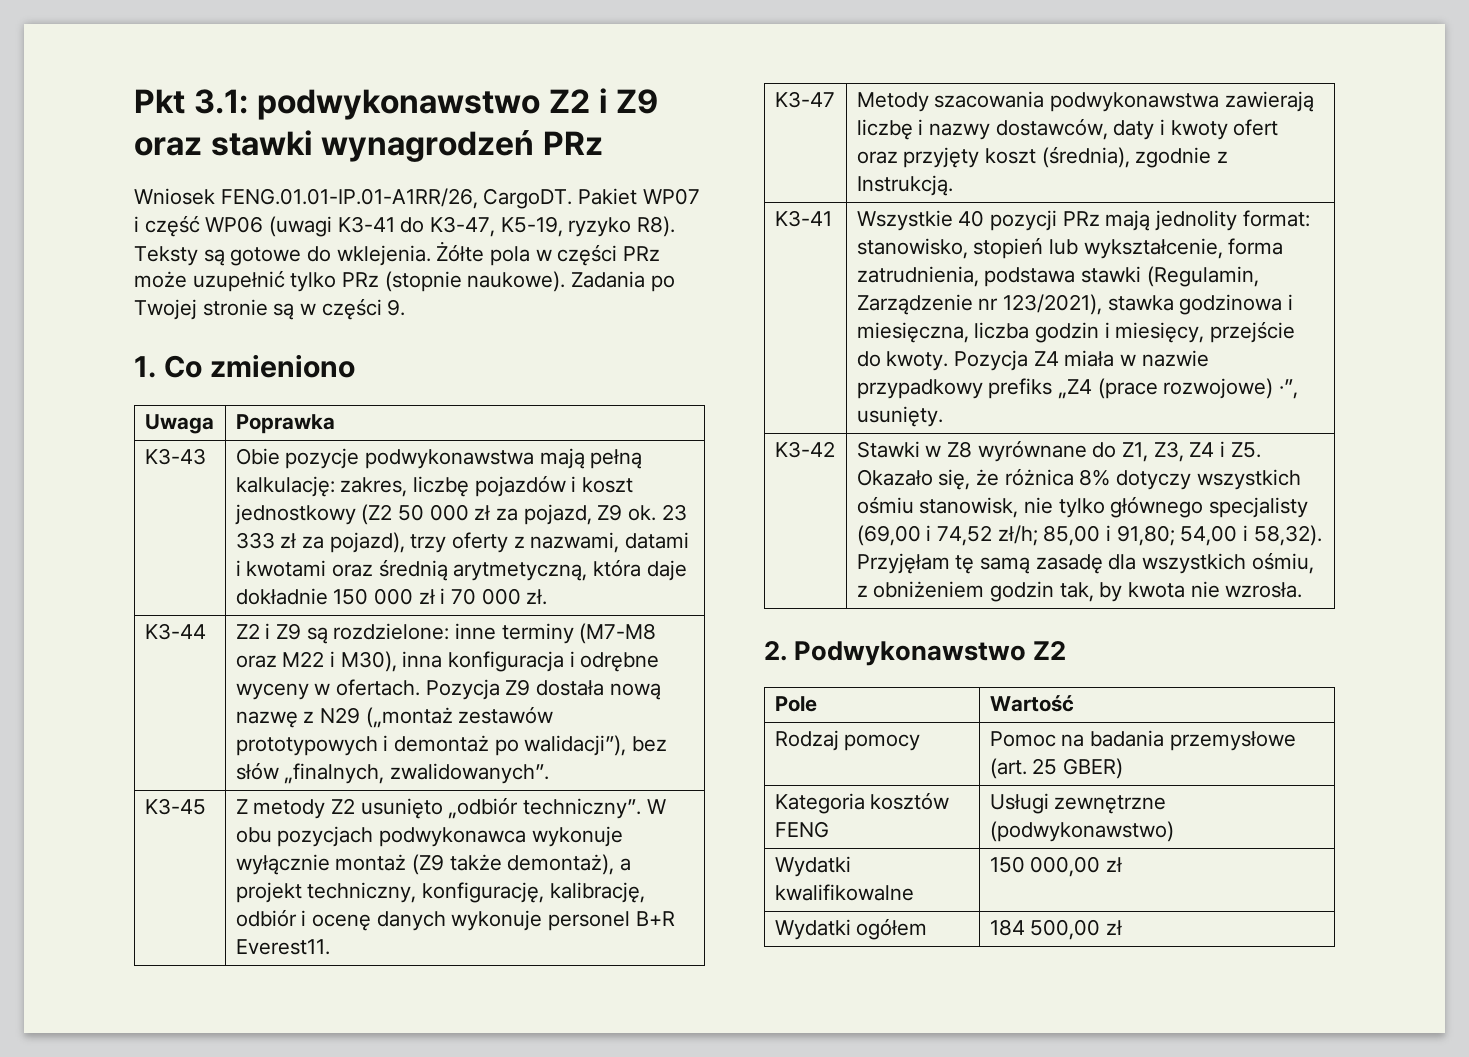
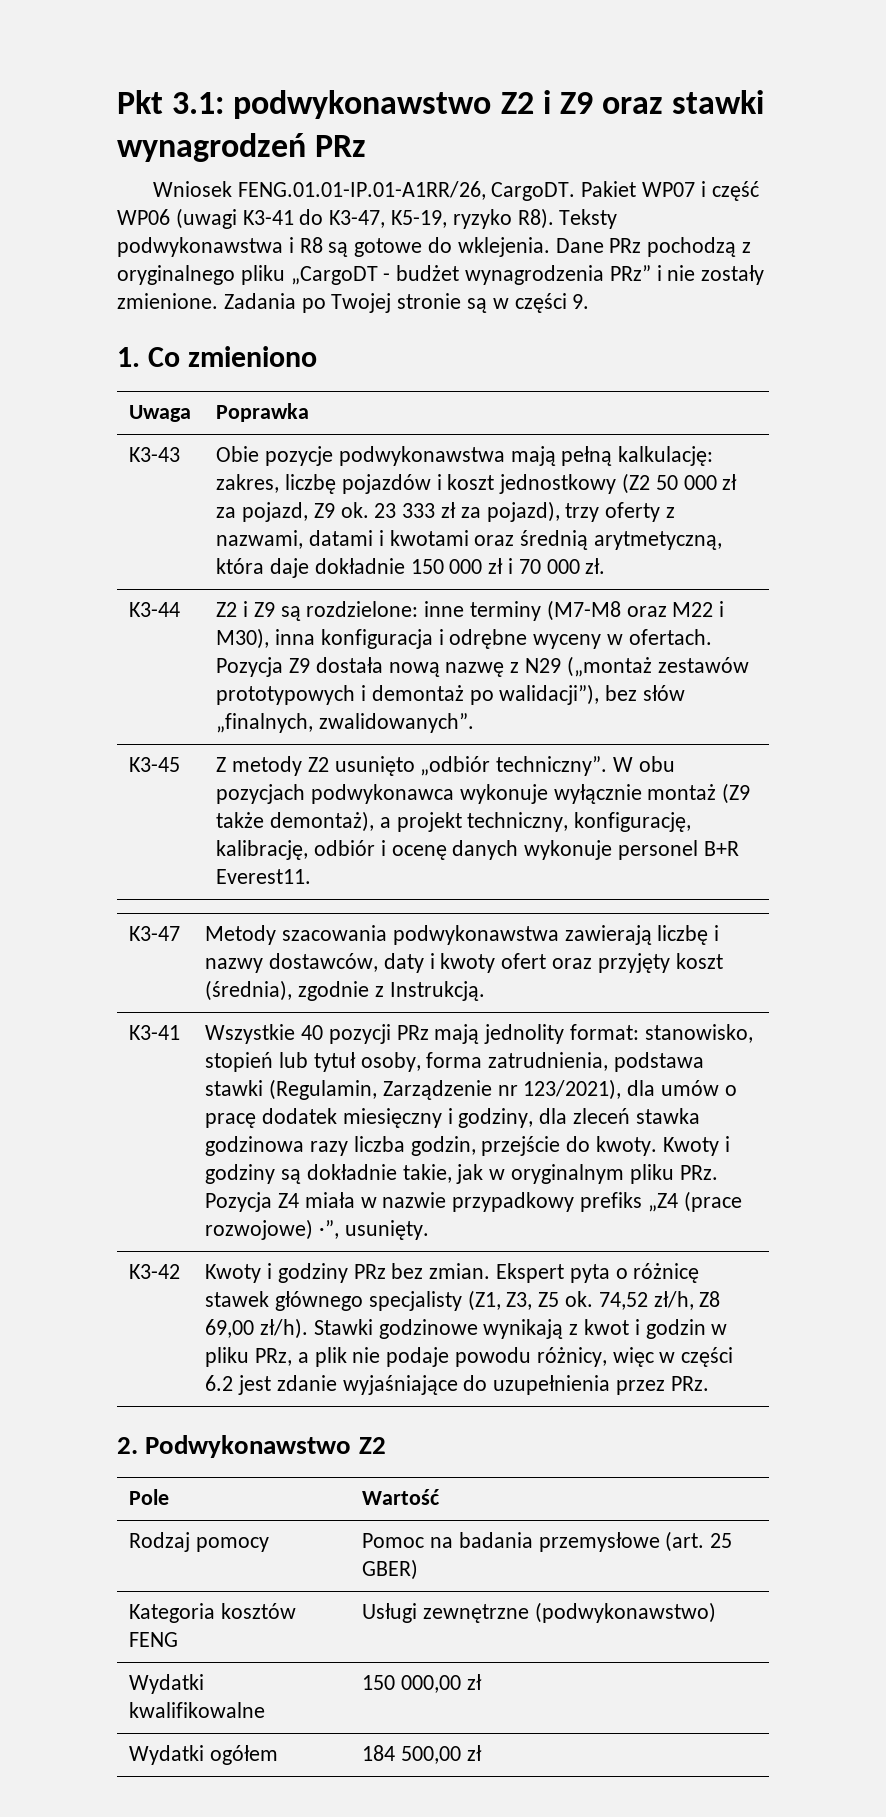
- Pakiet WP07 i część WP06 (uwagi K3-41 do K3-47, K5-19, ryzyko R8). Teksty są gotowe do wklejenia.
+ Pakiet WP07 i część WP06 (uwagi K3-41 do K3-47, K5-19, ryzyko R8). Teksty podwykonawstwa i R8 są gotowe do wklejenia.
- Żółte pola w części PRz może uzupełnić tylko PRz (stopnie naukowe).
+ Dane PRz pochodzą z oryginalnego pliku „CargoDT - budżet wynagrodzenia PRz” i nie zostały zmienione.
- Wszystkie 40 pozycji PRz mają jednolity format: stanowisko, stopień lub wykształcenie, forma zatrudnienia, podstawa stawki (Regulamin, Zarządzenie nr 123/2021), stawka godzinowa i miesięczna, liczba godzin i miesięcy, przejście do kwoty. Pozycja Z4 miała w nazwie przypadkowy prefiks „Z4 (prace rozwojowe) ·”, usunięty.
+ Wszystkie 40 pozycji PRz mają jednolity format: stanowisko, stopień lub tytuł osoby, forma zatrudnienia, podstawa stawki (Regulamin, Zarządzenie nr 123/2021), dla umów o pracę dodatek miesięczny i godziny, dla zleceń stawka godzinowa razy liczba godzin, przejście do kwoty. Kwoty i godziny są dokładnie takie, jak w oryginalnym pliku PRz. Pozycja Z4 miała w nazwie przypadkowy prefiks „Z4 (prace rozwojowe) ·”, usunięty.
- Stawki w Z8 wyrównane do Z1, Z3, Z4 i Z5. Okazało się, że różnica 8% dotyczy wszystkich ośmiu stanowisk, nie tylko głównego specjalisty (69,00 i 74,52 zł/h; 85,00 i 91,80; 54,00 i 58,32). Przyjęłam tę samą zasadę dla wszystkich ośmiu, z obniżeniem godzin tak, by kwota nie wzrosła.
+ Kwoty i godziny PRz bez zmian. Ekspert pyta o różnicę stawek głównego specjalisty (Z1, Z3, Z5 ok. 74,52 zł/h, Z8 69,00 zł/h). Stawki godzinowe wynikają z kwot i godzin w pliku PRz, a plik nie podaje powodu różnicy, więc w części 6.2 jest zdanie wyjaśniające do uzupełnienia przez PRz.

